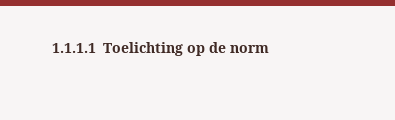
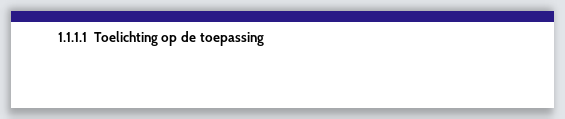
- 1.1.1.1 Toelichting op de norm
+ 1.1.1.1 Toelichting op de toepassing

